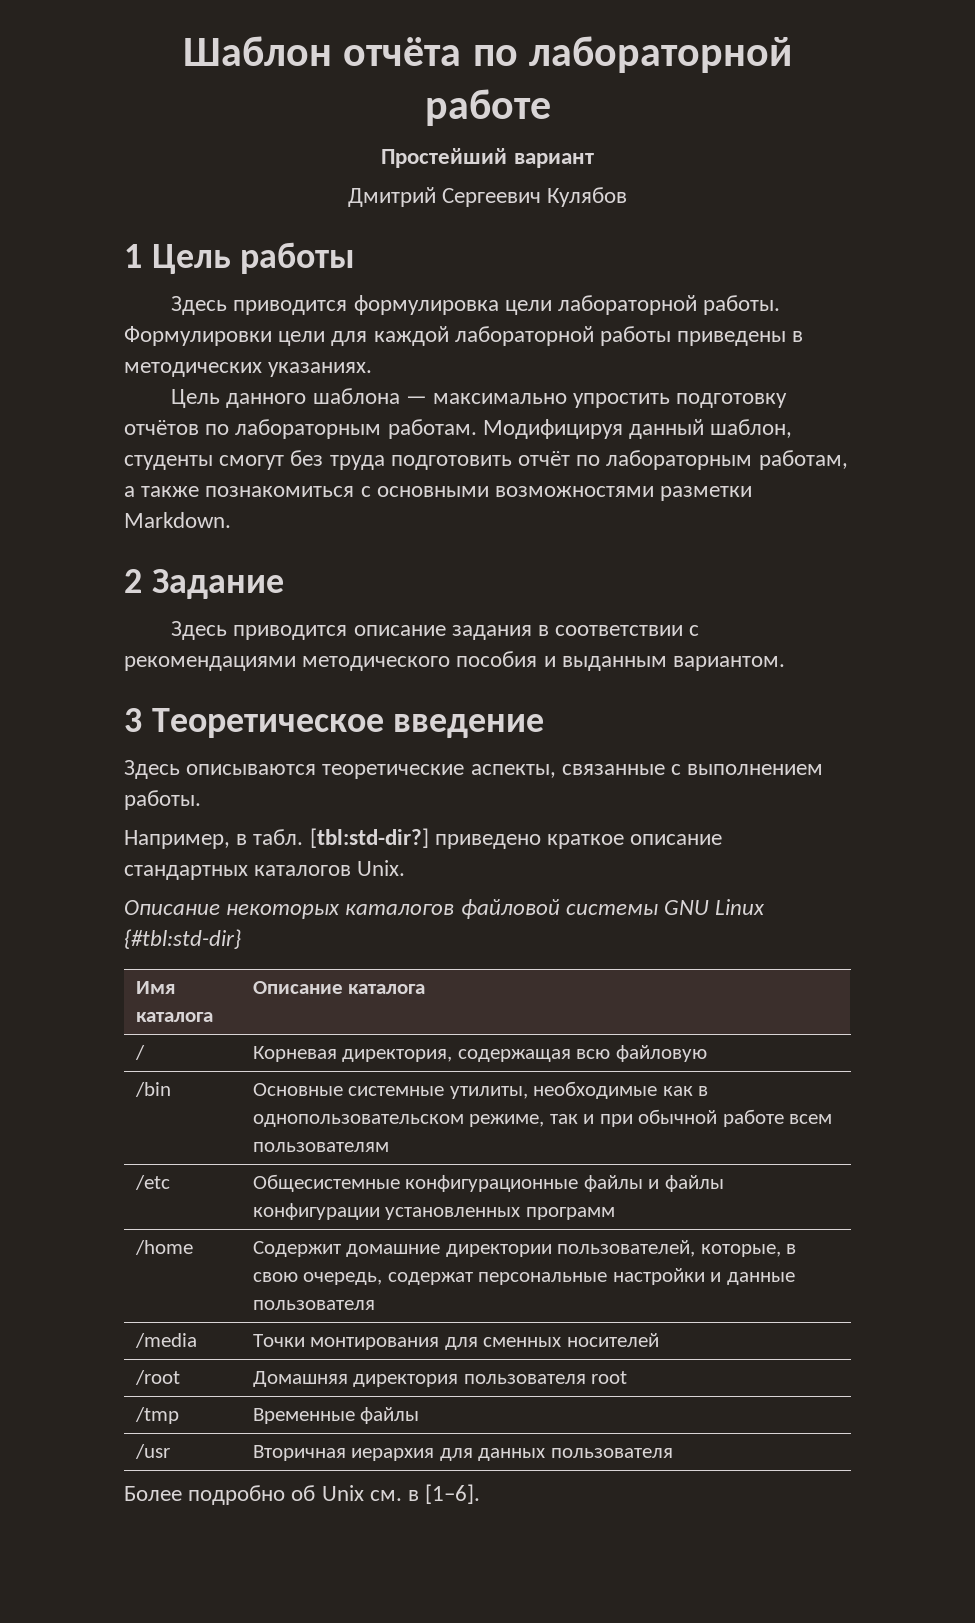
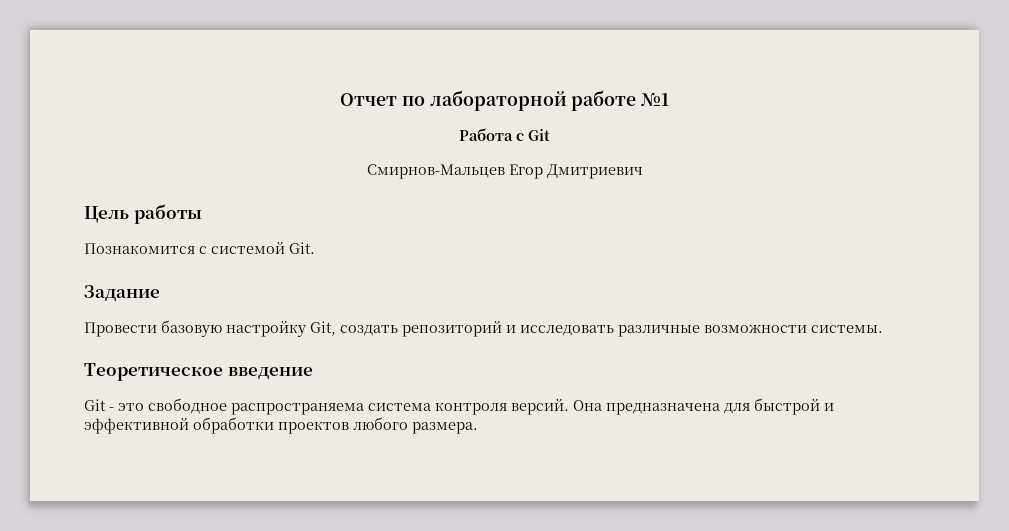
- Шаблон отчёта по лабораторной работе
- Простейший вариант
- Дмитрий Сергеевич Кулябов
- 1 Цель работы
- Здесь приводится формулировка цели лабораторной работы. Формулировки цели для каждой лабораторной работы приведены в методических указаниях.
- Цель данного шаблона — максимально упростить подготовку отчётов по лабораторным работам. Модифицируя данный шаблон, студенты смогут без труда подготовить отчёт по лабораторным работам, а также познакомиться с основными возможностями разметки Markdown.
- 2 Задание
- Здесь приводится описание задания в соответствии с рекомендациями методического пособия и выданным вариантом.
- 3 Теоретическое введение
- Здесь описываются теоретические аспекты, связанные с выполнением работы.
- Например, в табл. [tbl:std-dir?] приведено краткое описание стандартных каталогов Unix.
- Описание некоторых каталогов файловой системы GNU Linux {#tbl:std-dir}
- Имя каталога | Описание каталога
- / | Корневая директория, содержащая всю файловую
- /bin | Основные системные утилиты, необходимые как в однопользовательском режиме, так и при обычной работе всем пользователям
- /etc | Общесистемные конфигурационные файлы и файлы конфигурации установленных программ
- /home | Содержит домашние директории пользователей, которые, в свою очередь, содержат персональные настройки и данные пользователя
- /media | Точки монтирования для сменных носителей
- /root | Домашняя директория пользователя root
- /tmp | Временные файлы
- /usr | Вторичная иерархия для данных пользователя
- Более подробно об Unix см. в [1–6].
+ Отчет по лабораторной работе №1
+ Работа с Git
+ Смирнов-Мальцев Егор Дмитриевич
+ Цель работы
+ Познакомится с системой Git.
+ Задание
+ Провести базовую настройку Git, создать репозиторий и исследовать различные возможности системы.
+ Теоретическое введение
+ Git - это свободное распространяема система контроля версий. Она предназначена для быстрой и эффективной обработки проектов любого размера.

